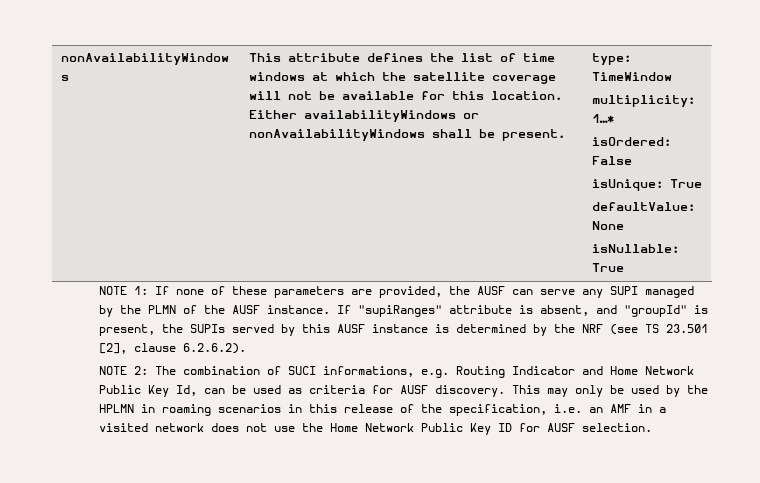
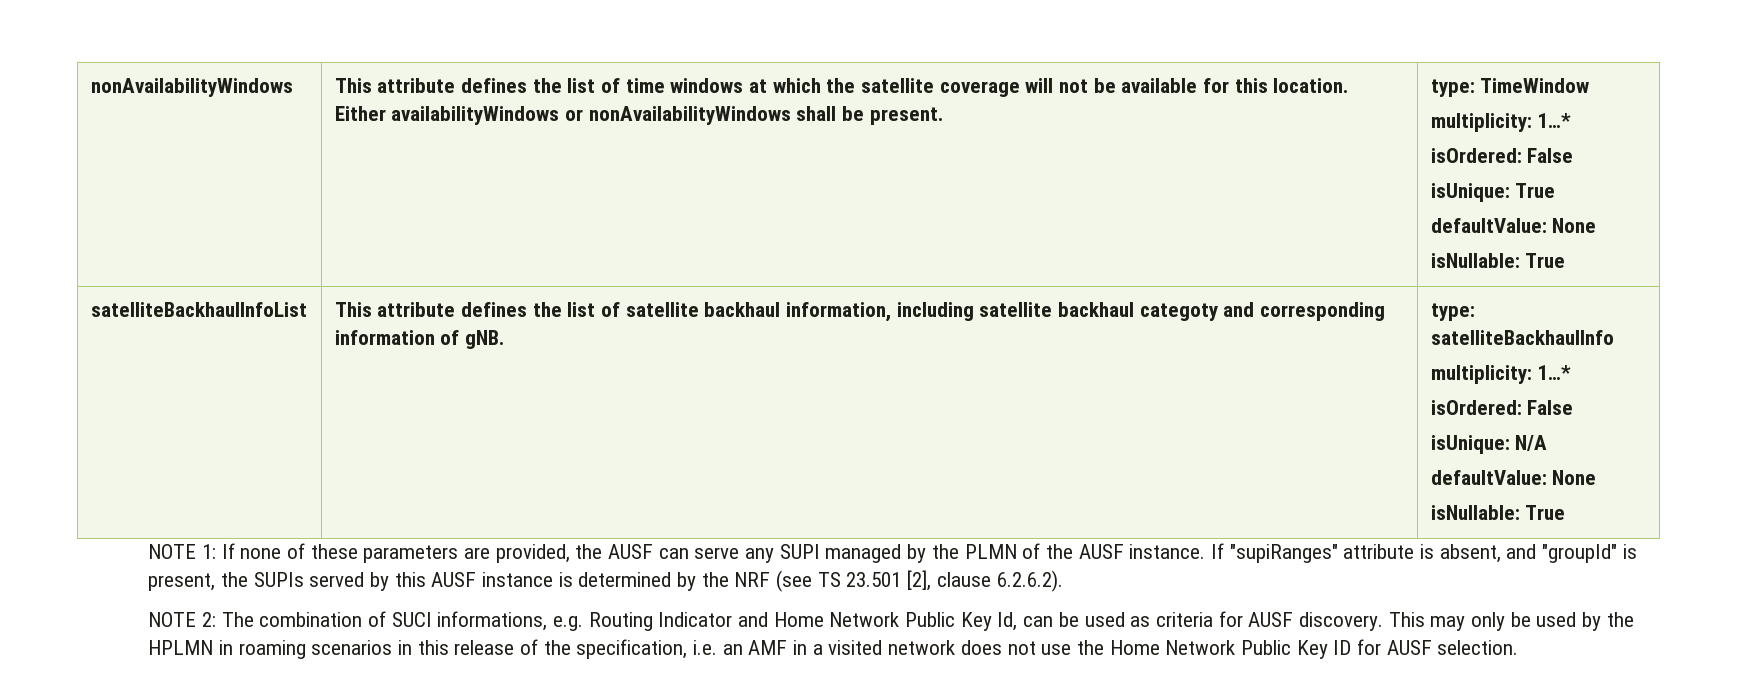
+ satelliteBackhaulInfoList | This attribute defines the list of satellite backhaul information, including satellite backhaul categoty and corresponding information of gNB. | type: satelliteBackhaulInfo
+ multiplicity: 1…*
+ isOrdered: False
+ isUnique: N/A
+ defaultValue: None
+ isNullable: True

